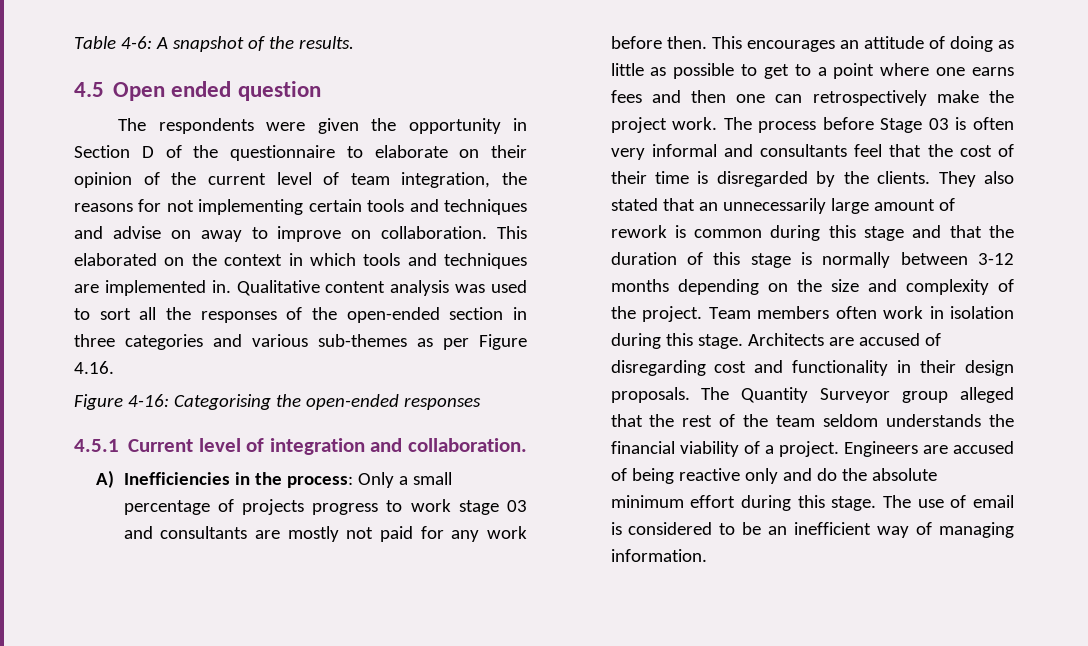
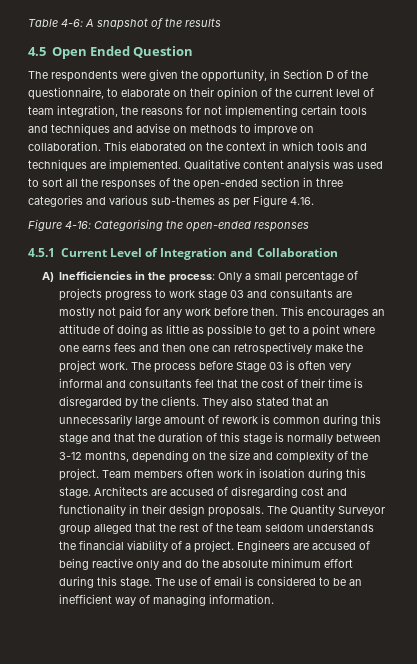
- Table 4-6: A snapshot of the results.
+ Table 4-6: A snapshot of the results
- 4.5 Open ended question
+ 4.5 Open Ended Question
- The respondents were given the opportunity in Section D of the questionnaire to elaborate on their opinion of the current level of team integration, the reasons for not implementing certain tools and techniques and advise on away to improve on collaboration.
+ The respondents were given the opportunity, in Section D of the questionnaire, to elaborate on their opinion of the current level of team integration, the reasons for not implementing certain tools and techniques and advise on methods to improve on collaboration.
- This elaborated on the context in which tools and techniques are implemented in.
+ This elaborated on the context in which tools and techniques are implemented.
- 4.5.1 Current level of integration and collaboration.
+ 4.5.1 Current Level of Integration and Collaboration
- They also stated that an unnecessarily large amount of rework is common during this stage and that the duration of this stage is normally between 3-12 months depending on the size and complexity of the project.
+ They also stated that an unnecessarily large amount of rework is common during this stage and that the duration of this stage is normally between 3-12 months, depending on the size and complexity of the project.

